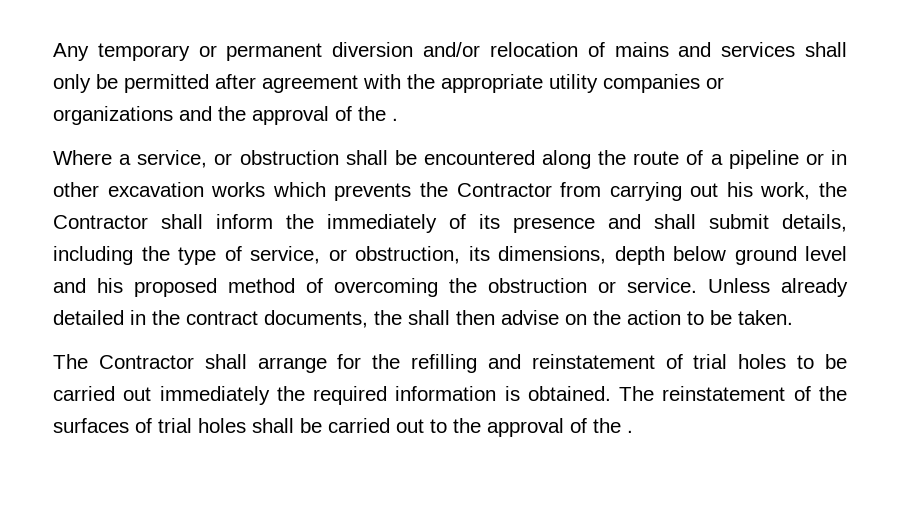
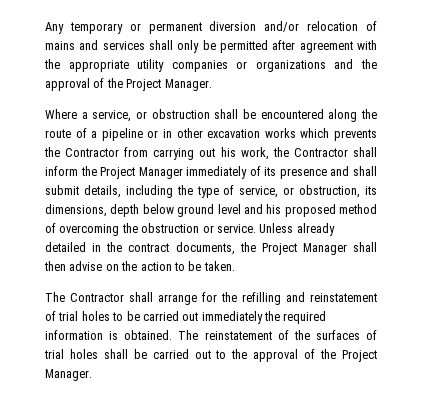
- Any temporary or permanent diversion and/or relocation of mains and services shall only be permitted after agreement with the appropriate utility companies or organizations and the approval of the .
+ Any temporary or permanent diversion and/or relocation of mains and services shall only be permitted after agreement with the appropriate utility companies or organizations and the approval of the Project Manager.
- Where a service, or obstruction shall be encountered along the route of a pipeline or in other excavation works which prevents the Contractor from carrying out his work, the Contractor shall inform the immediately of its presence and shall submit details, including the type of service, or obstruction, its dimensions, depth below ground level and his proposed method of overcoming the obstruction or service.
+ Where a service, or obstruction shall be encountered along the route of a pipeline or in other excavation works which prevents the Contractor from carrying out his work, the Contractor shall inform the Project Manager immediately of its presence and shall submit details, including the type of service, or obstruction, its dimensions, depth below ground level and his proposed method of overcoming the obstruction or service.
- Unless already detailed in the contract documents, the shall then advise on the action to be taken.
+ Unless already detailed in the contract documents, the Project Manager shall then advise on the action to be taken.
- The reinstatement of the surfaces of trial holes shall be carried out to the approval of the .
+ The reinstatement of the surfaces of trial holes shall be carried out to the approval of the Project Manager.

